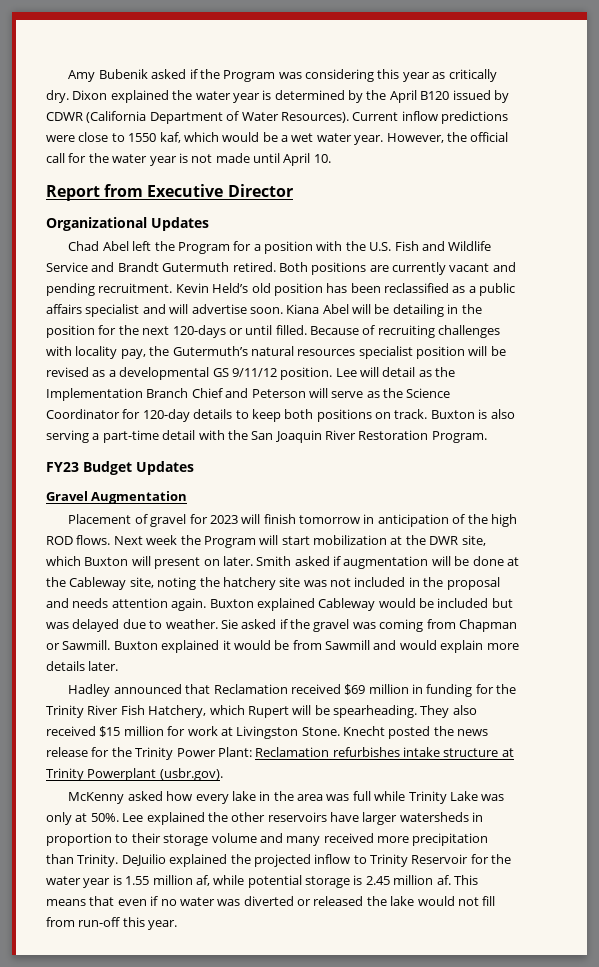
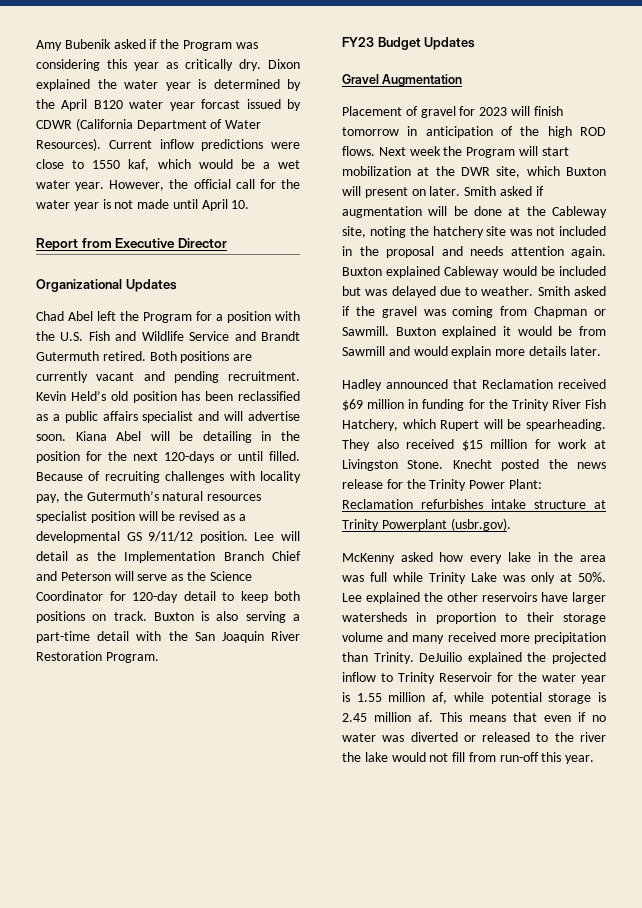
- Dixon explained the water year is determined by the April B120 issued by CDWR (California Department of Water Resources).
+ Dixon explained the water year is determined by the April B120 water year forcast issued by CDWR (California Department of Water Resources).
- Lee will detail as the Implementation Branch Chief and Peterson will serve as the Science Coordinator for 120-day details to keep both positions on track.
+ Lee will detail as the Implementation Branch Chief and Peterson will serve as the Science Coordinator for 120-day detail to keep both positions on track.
- Sie asked if the gravel was coming from Chapman or Sawmill.
+ Smith asked if the gravel was coming from Chapman or Sawmill.
- This means that even if no water was diverted or released the lake would not fill from run-off this year.
+ This means that even if no water was diverted or released to the river the lake would not fill from run-off this year.

